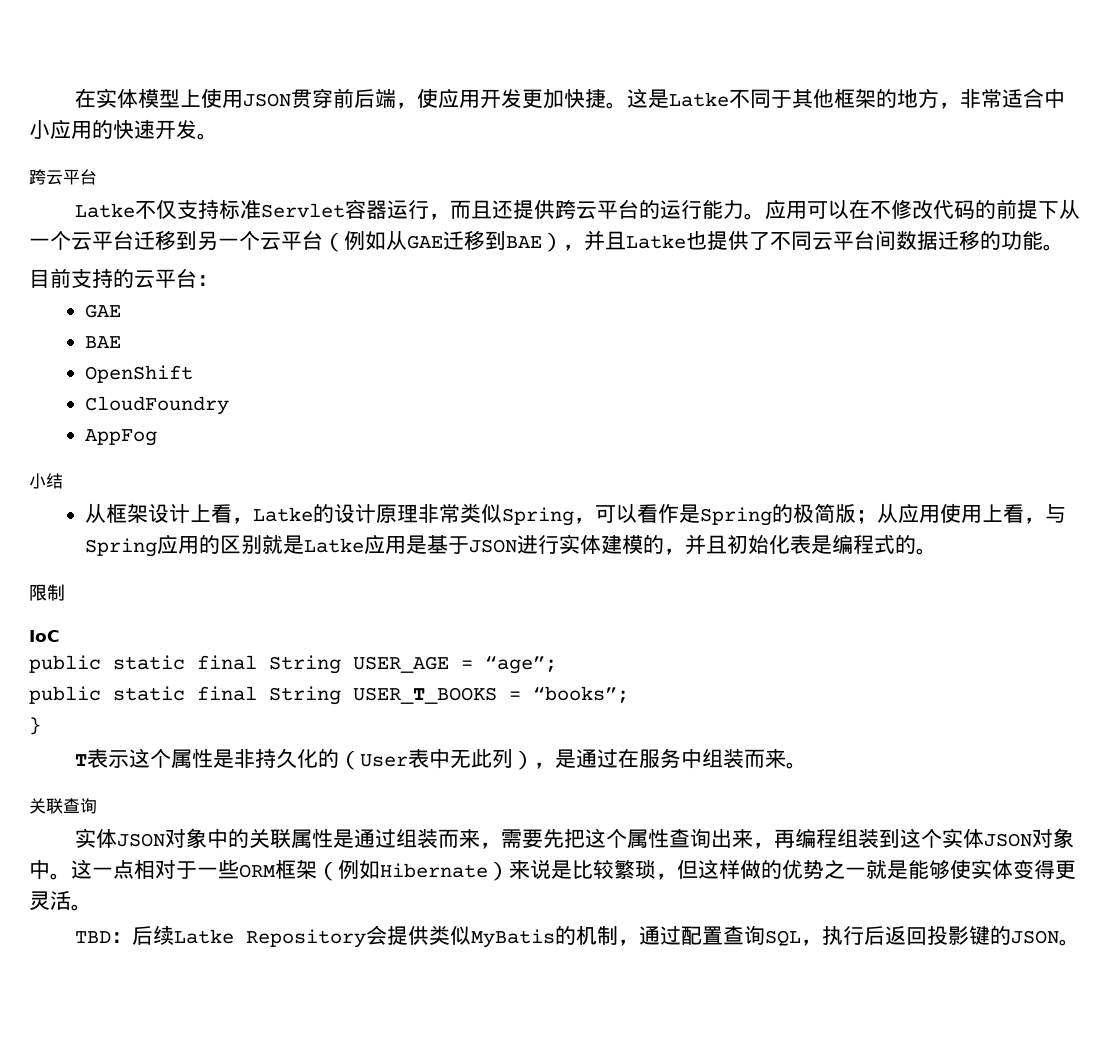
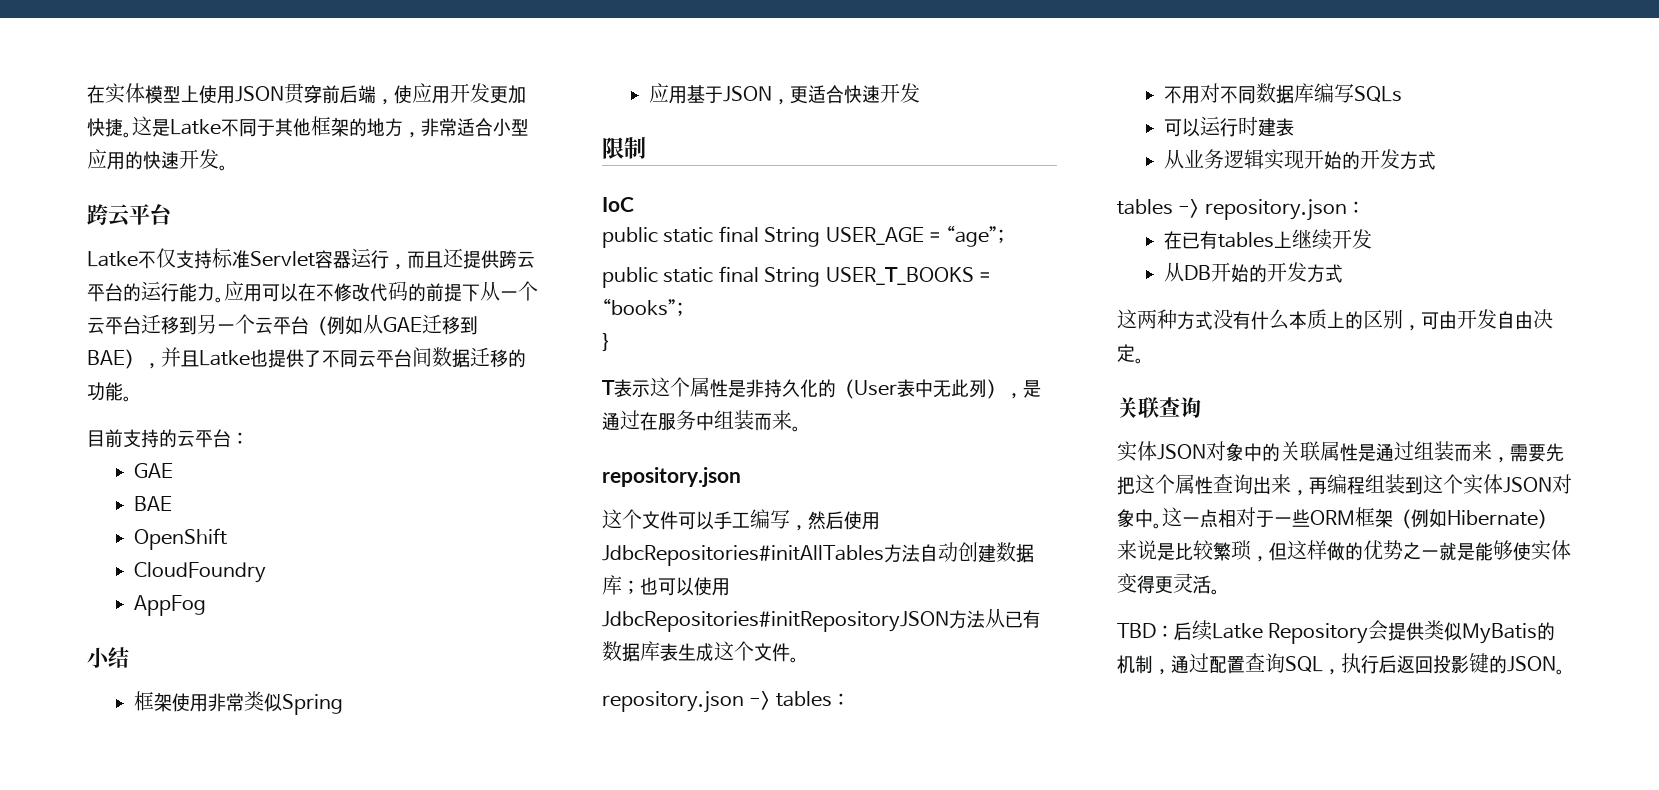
- 这是Latke不同于其他框架的地方，非常适合中小应用的快速开发。
+ 这是Latke不同于其他框架的地方，非常适合小型应用的快速开发。
- 从框架设计上看，Latke的设计原理非常类似Spring，可以看作是Spring的极简版；从应用使用上看，与Spring应用的区别就是Latke应用是基于JSON进行实体建模的，并且初始化表是编程式的。
+ 框架使用非常类似Spring
+ 应用基于JSON，更适合快速开发
  T表示这个属性是非持久化的（User表中无此列），是通过在服务中组装而来。
+ repository.json
+ 这个文件可以手工编写，然后使用JdbcRepositories#initAllTables方法自动创建数据库；也可以使用JdbcRepositories#initRepositoryJSON方法从已有数据库表生成这个文件。
+ repository.json -> tables：
+ 不用对不同数据库编写SQLs
+ 可以运行时建表
+ 从业务逻辑实现开始的开发方式
+ tables -> repository.json：
+ 在已有tables上继续开发
+ 从DB开始的开发方式
+ 这两种方式没有什么本质上的区别，可由开发自由决定。

